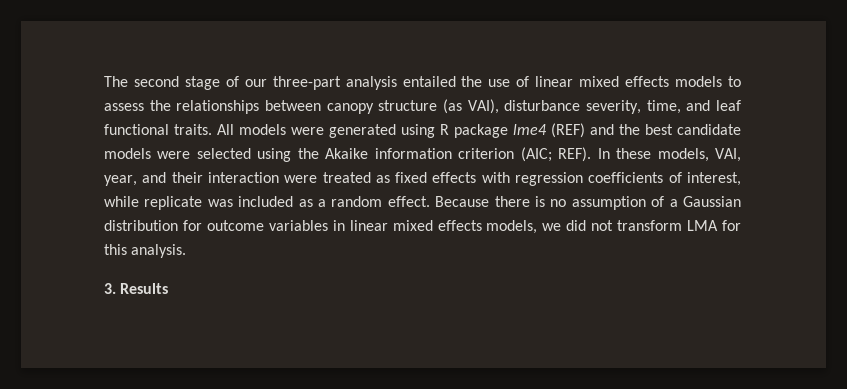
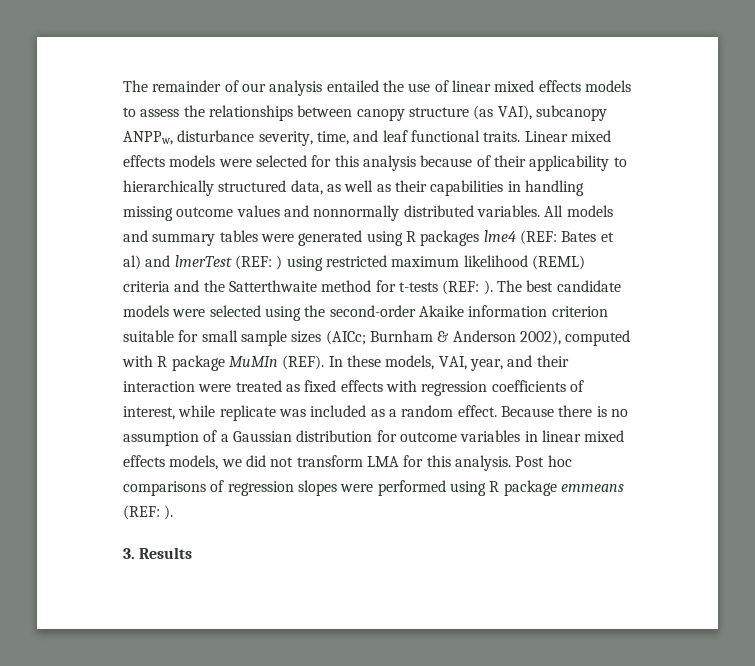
- The second stage of our three-part analysis entailed the use of linear mixed effects models to assess the relationships between canopy structure (as VAI), disturbance severity, time, and leaf functional traits.
+ The remainder of our analysis entailed the use of linear mixed effects models to assess the relationships between canopy structure (as VAI), subcanopy ANPPw, disturbance severity, time, and leaf functional traits.
- All models were generated using R package lme4 (REF) and the best candidate models were selected using the Akaike information criterion (AIC; REF).
+ Linear mixed effects models were selected for this analysis because of their applicability to hierarchically structured data, as well as their capabilities in handling missing outcome values and nonnormally distributed variables. All models and summary tables were generated using R packages lme4 (REF: Bates et al) and lmerTest (REF: ) using restricted maximum likelihood (REML) criteria and the Satterthwaite method for t-tests (REF: ). The best candidate models were selected using the second-order Akaike information criterion suitable for small sample sizes (AICc; Burnham & Anderson 2002), computed with R package MuMIn (REF).
+ Post hoc comparisons of regression slopes were performed using R package emmeans (REF: ).

